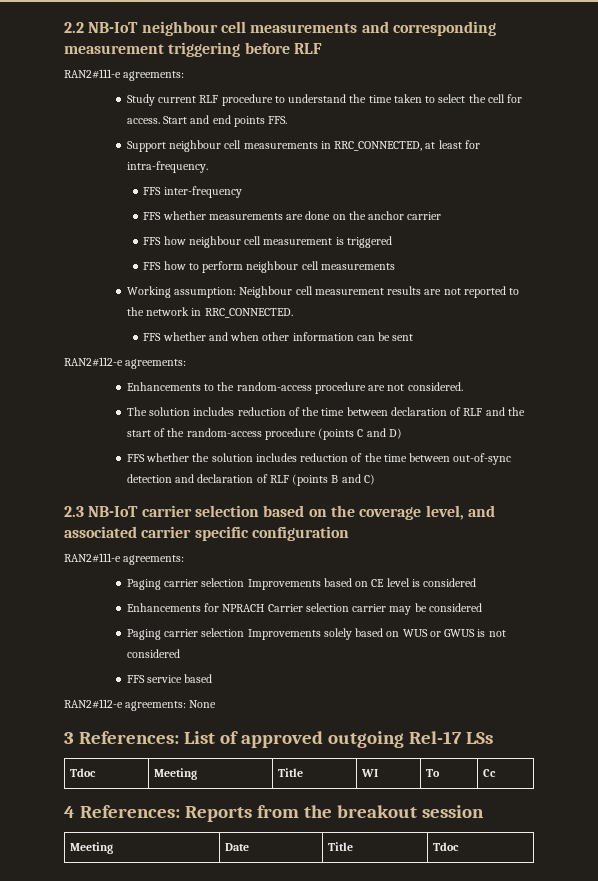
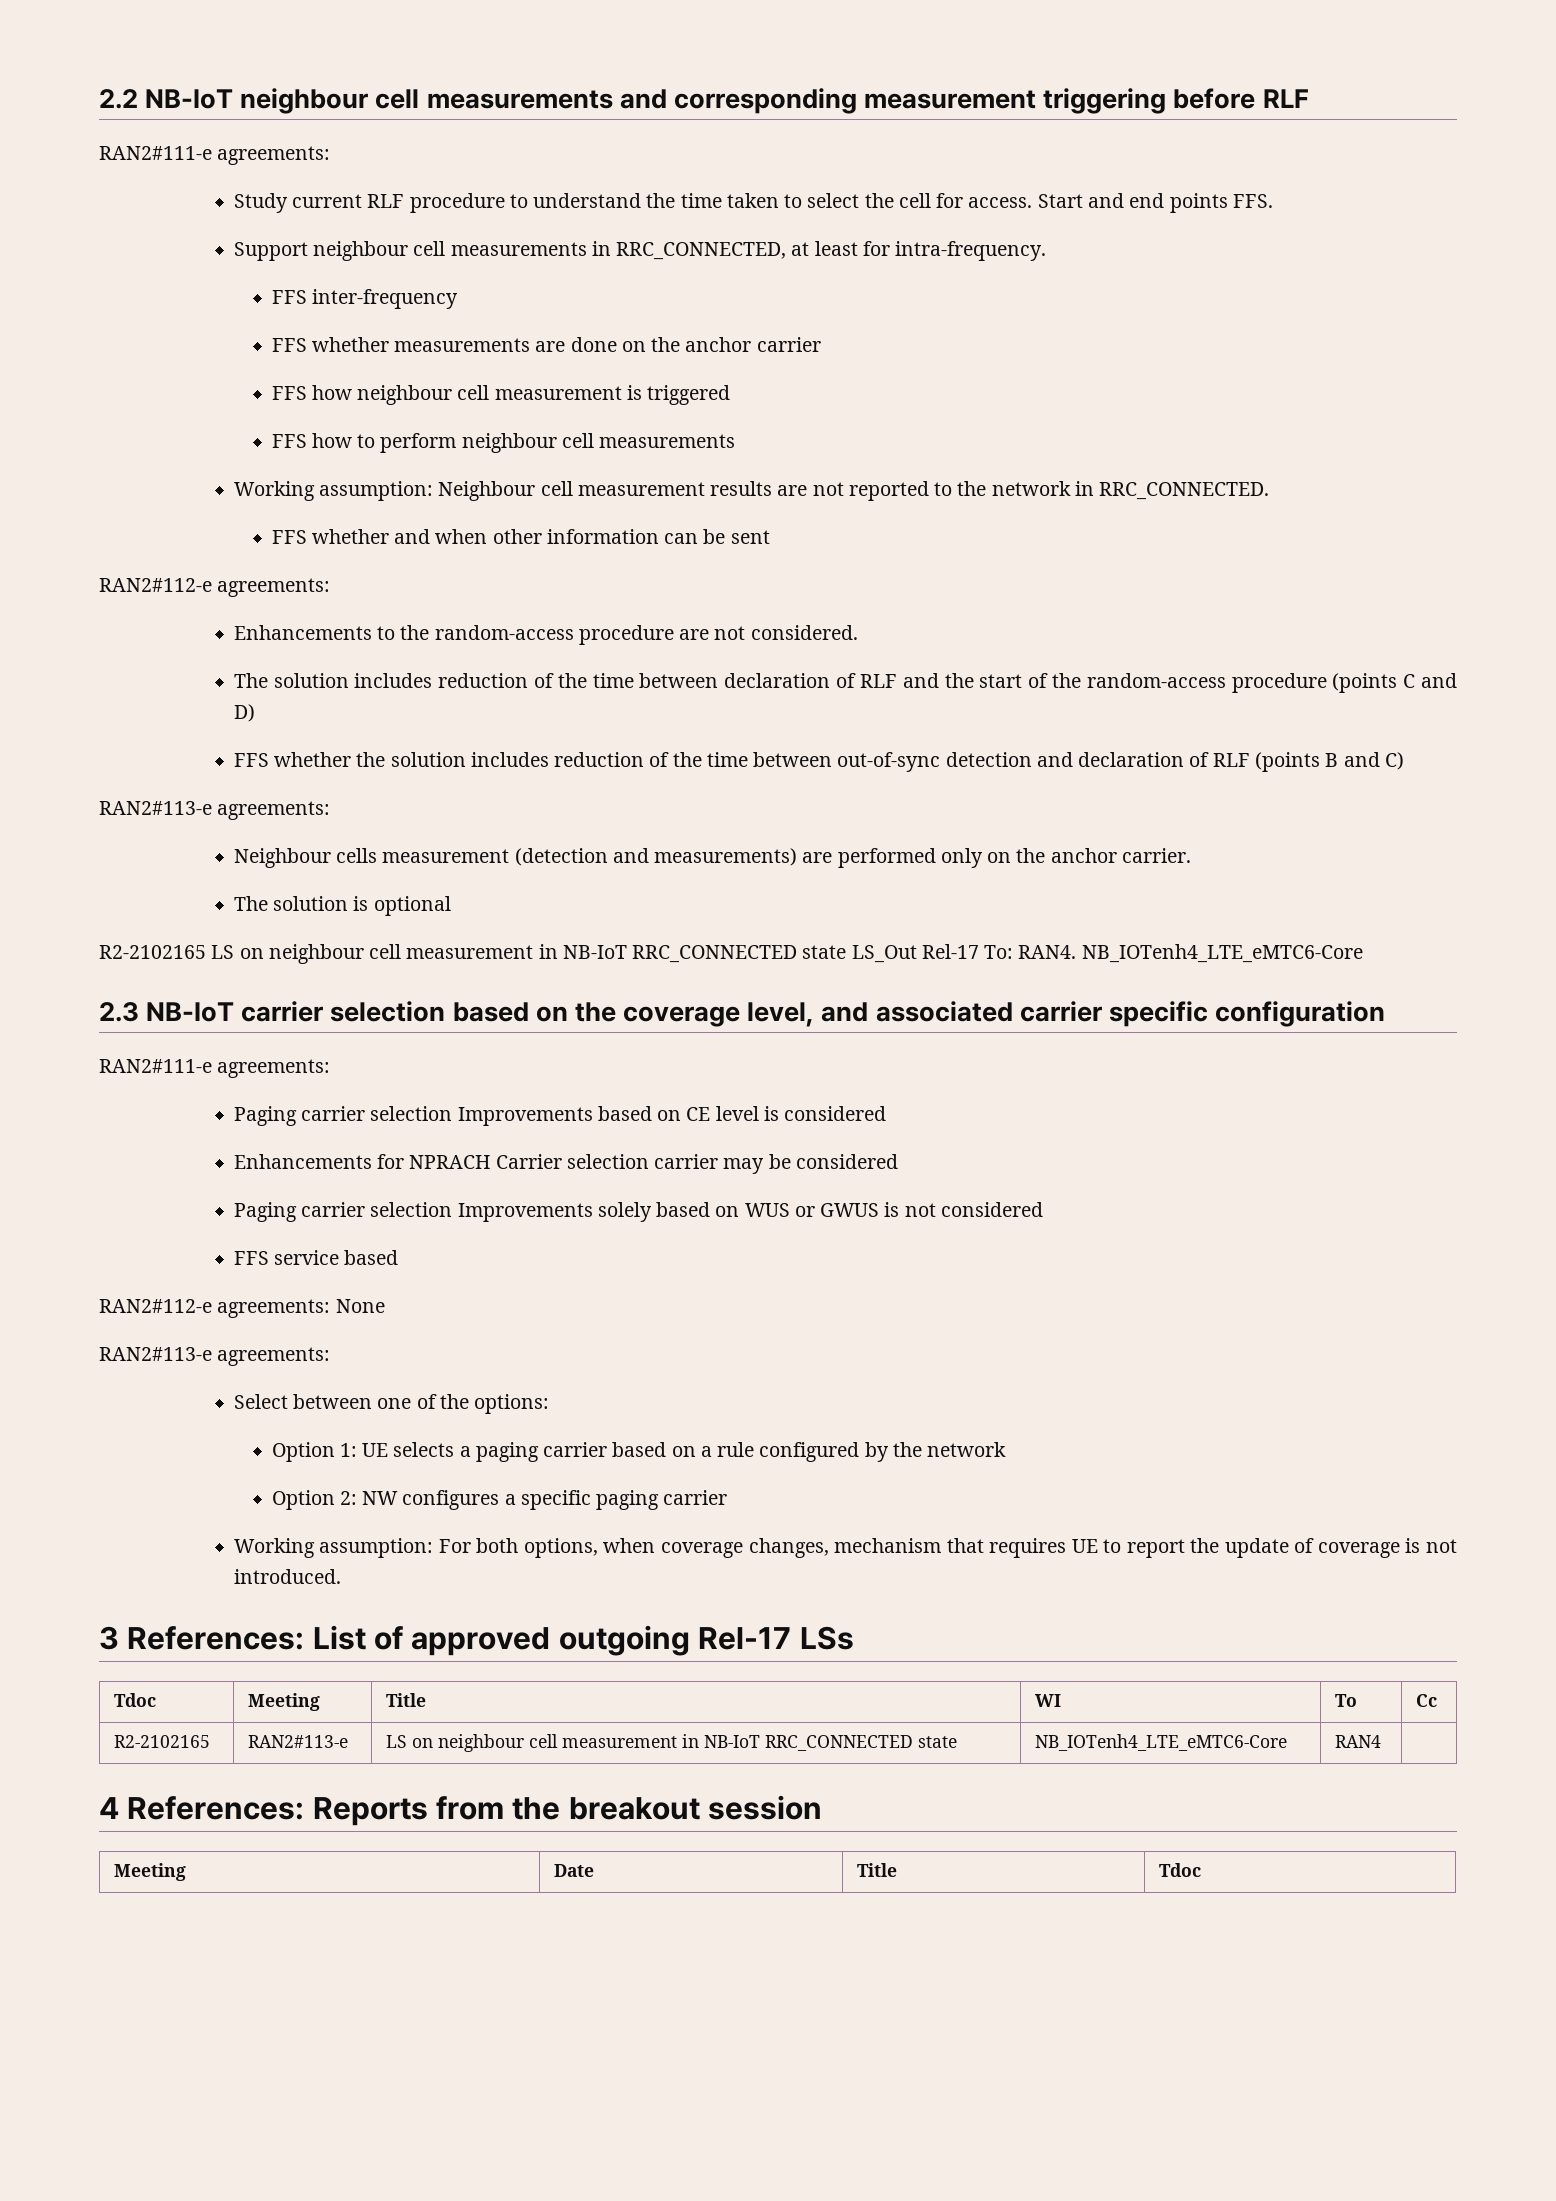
  FFS whether the solution includes reduction of the time between out-of-sync detection and declaration of RLF (points B and C)
+ RAN2#113-e agreements:
+ Neighbour cells measurement (detection and measurements) are performed only on the anchor carrier.
+ The solution is optional
+ R2-2102165 LS on neighbour cell measurement in NB-IoT RRC_CONNECTED state LS_Out Rel-17 To: RAN4. NB_IOTenh4_LTE_eMTC6-Core
  RAN2#112-e agreements: None
+ RAN2#113-e agreements:
+ Select between one of the options:
+ Option 1: UE selects a paging carrier based on a rule configured by the network
+ Option 2: NW configures a specific paging carrier
+ Working assumption: For both options, when coverage changes, mechanism that requires UE to report the update of coverage is not introduced.
+ R2-2102165 | RAN2#113-e | LS on neighbour cell measurement in NB-IoT RRC_CONNECTED state | NB_IOTenh4_LTE_eMTC6-Core | RAN4 |

